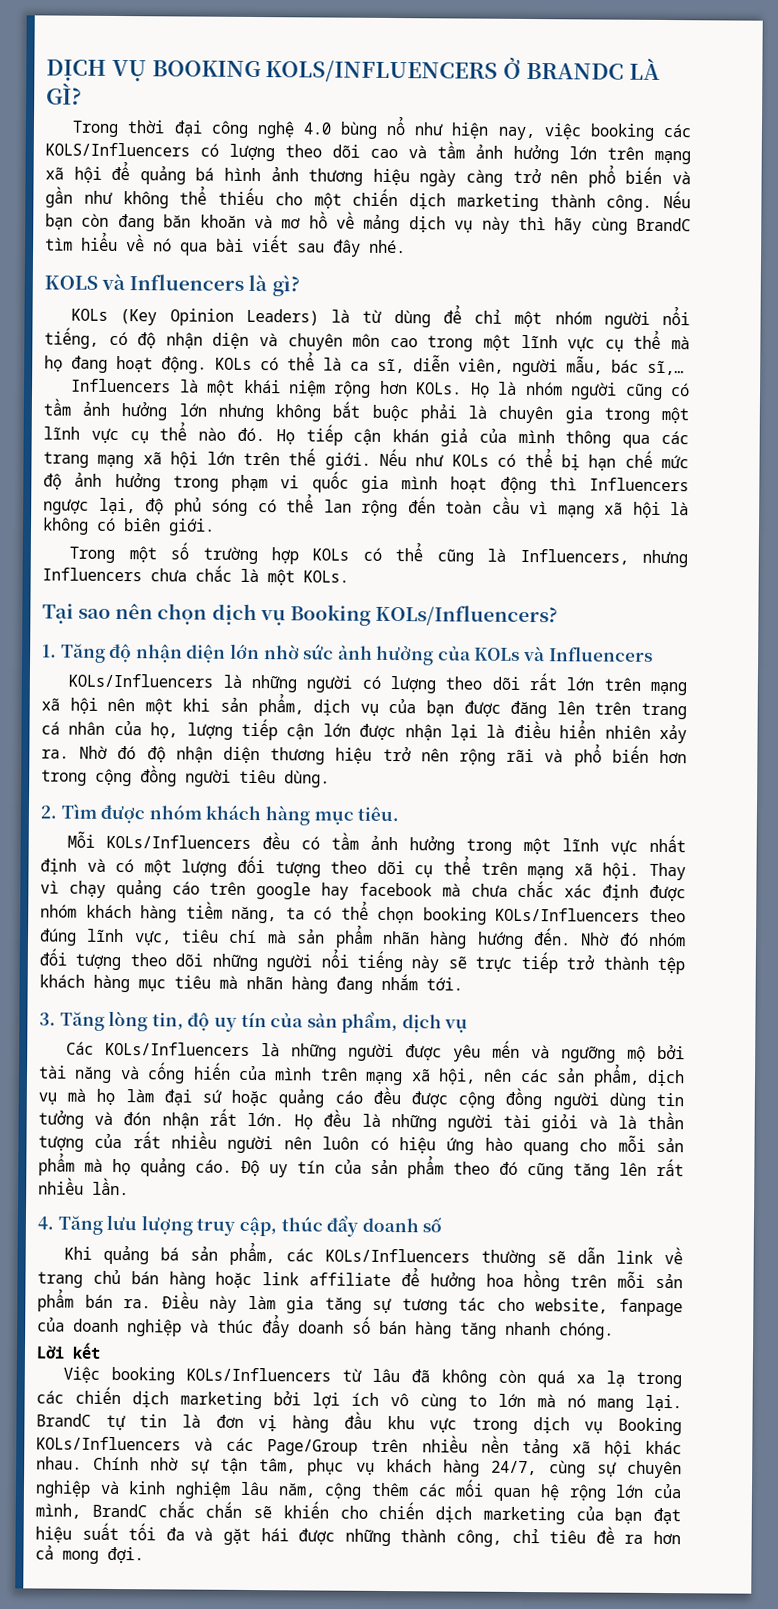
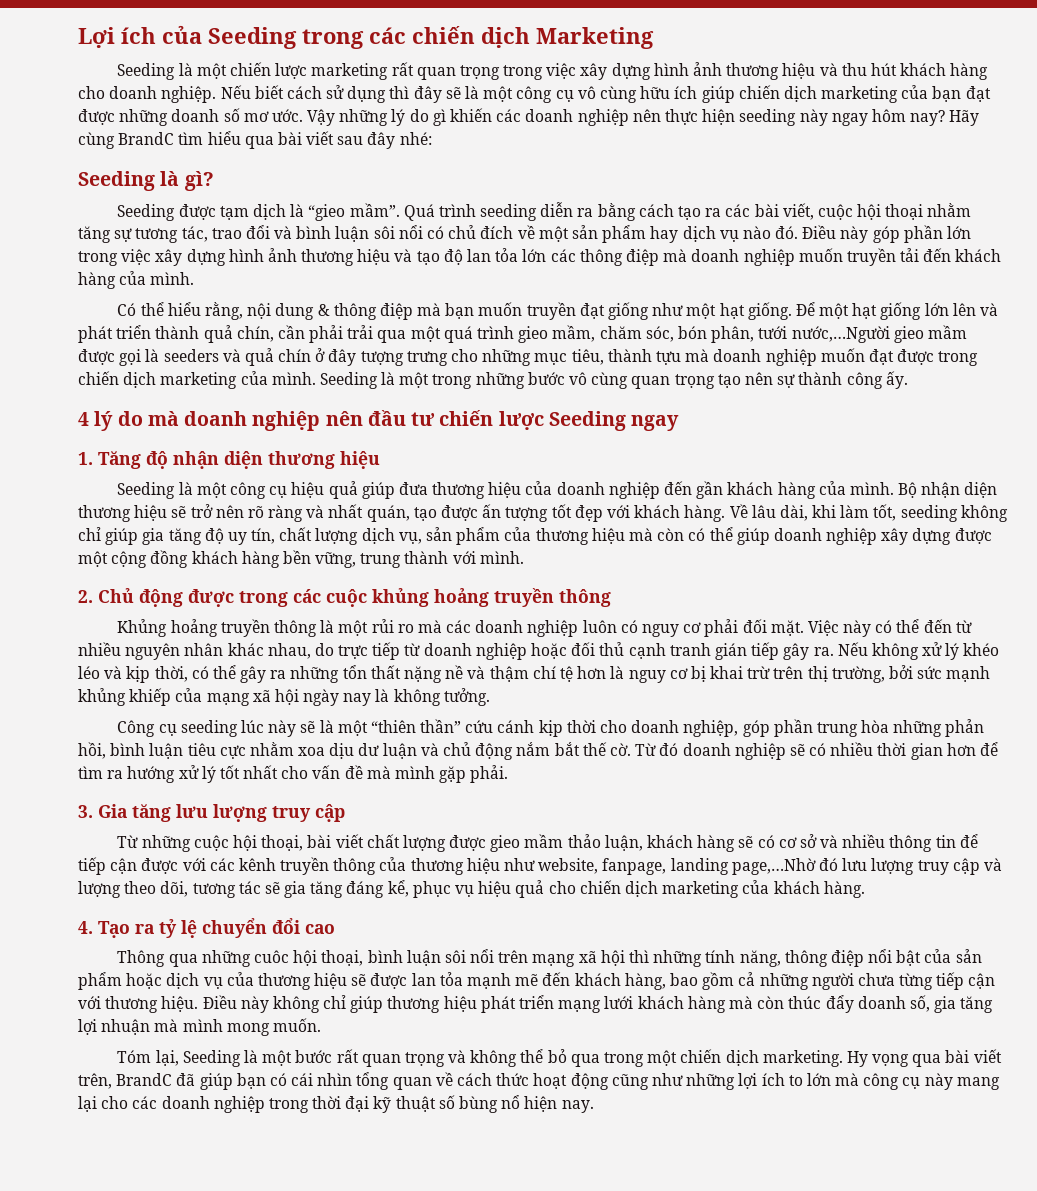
- DỊCH VỤ BOOKING KOLS/INFLUENCERS Ở BRANDC LÀ GÌ?
- Trong thời đại công nghệ 4.0 bùng nổ như hiện nay, việc booking các KOLS/Influencers có lượng theo dõi cao và tầm ảnh hưởng lớn trên mạng xã hội để quảng bá hình ảnh thương hiệu ngày càng trở nên phổ biến và gần như không thể thiếu cho một chiến dịch marketing thành công. Nếu bạn còn đang băn khoăn và mơ hồ về mảng dịch vụ này thì hãy cùng BrandC tìm hiểu về nó qua bài viết sau đây nhé.
- KOLS và Influencers là gì?
- KOLs (Key Opinion Leaders) là từ dùng để chỉ một nhóm người nổi tiếng, có độ nhận diện và chuyên môn cao trong một lĩnh vực cụ thể mà họ đang hoạt động. KOLs có thể là ca sĩ, diễn viên, người mẫu, bác sĩ,…
- Influencers là một khái niệm rộng hơn KOLs. Họ là nhóm người cũng có tầm ảnh hưởng lớn nhưng không bắt buộc phải là chuyên gia trong một lĩnh vực cụ thể nào đó. Họ tiếp cận khán giả của mình thông qua các trang mạng xã hội lớn trên thế giới. Nếu như KOLs có thể bị hạn chế mức độ ảnh hưởng trong phạm vi quốc gia mình hoạt động thì Influencers ngược lại, độ phủ sóng có thể lan rộng đến toàn cầu vì mạng xã hội là không có biên giới.
- Trong một số trường hợp KOLs có thể cũng là Influencers, nhưng Influencers chưa chắc là một KOLs.
- Tại sao nên chọn dịch vụ Booking KOLs/Influencers?
+ Lợi ích của Seeding trong các chiến dịch Marketing
+ Seeding là một chiến lược marketing rất quan trọng trong việc xây dựng hình ảnh thương hiệu và thu hút khách hàng cho doanh nghiệp. Nếu biết cách sử dụng thì đây sẽ là một công cụ vô cùng hữu ích giúp chiến dịch marketing của bạn đạt được những doanh số mơ ước. Vậy những lý do gì khiến các doanh nghiệp nên thực hiện seeding này ngay hôm nay? Hãy cùng BrandC tìm hiểu qua bài viết sau đây nhé:
+ Seeding là gì?
+ Seeding được tạm dịch là “gieo mầm”. Quá trình seeding diễn ra bằng cách tạo ra các bài viết, cuộc hội thoại nhằm tăng sự tương tác, trao đổi và bình luận sôi nổi có chủ đích về một sản phẩm hay dịch vụ nào đó. Điều này góp phần lớn trong việc xây dựng hình ảnh thương hiệu và tạo độ lan tỏa lớn các thông điệp mà doanh nghiệp muốn truyền tải đến khách hàng của mình.
+ Có thể hiểu rằng, nội dung & thông điệp mà bạn muốn truyền đạt giống như một hạt giống. Để một hạt giống lớn lên và phát triển thành quả chín, cần phải trải qua một quá trình gieo mầm, chăm sóc, bón phân, tưới nước,…Người gieo mầm được gọi là seeders và quả chín ở đây tượng trưng cho những mục tiêu, thành tựu mà doanh nghiệp muốn đạt được trong chiến dịch marketing của mình. Seeding là một trong những bước vô cùng quan trọng tạo nên sự thành công ấy.
+ 4 lý do mà doanh nghiệp nên đầu tư chiến lược Seeding ngay
- 1. Tăng độ nhận diện lớn nhờ sức ảnh hưởng của KOLs và Influencers
- KOLs/Influencers là những người có lượng theo dõi rất lớn trên mạng xã hội nên một khi sản phẩm, dịch vụ của bạn được đăng lên trên trang cá nhân của họ, lượng tiếp cận lớn được nhận lại là điều hiển nhiên xảy ra. Nhờ đó độ nhận diện thương hiệu trở nên rộng rãi và phổ biến hơn trong cộng đồng người tiêu dùng.
- 2. Tìm được nhóm khách hàng mục tiêu.
- Mỗi KOLs/Influencers đều có tầm ảnh hưởng trong một lĩnh vực nhất định và có một lượng đối tượng theo dõi cụ thể trên mạng xã hội. Thay vì chạy quảng cáo trên google hay facebook mà chưa chắc xác định được nhóm khách hàng tiềm năng, ta có thể chọn booking KOLs/Influencers theo đúng lĩnh vực, tiêu chí mà sản phẩm nhãn hàng hướng đến. Nhờ đó nhóm đối tượng theo dõi những người nổi tiếng này sẽ trực tiếp trở thành tệp khách hàng mục tiêu mà nhãn hàng đang nhắm tới.
- 3. Tăng lòng tin, độ uy tín của sản phẩm, dịch vụ
- Các KOLs/Influencers là những người được yêu mến và ngưỡng mộ bởi tài năng và cống hiến của mình trên mạng xã hội, nên các sản phẩm, dịch vụ mà họ làm đại sứ hoặc quảng cáo đều được cộng đồng người dùng tin tưởng và đón nhận rất lớn. Họ đều là những người tài giỏi và là thần tượng của rất nhiều người nên luôn có hiệu ứng hào quang cho mỗi sản phẩm mà họ quảng cáo. Độ uy tín của sản phẩm theo đó cũng tăng lên rất nhiều lần.
- 4. Tăng lưu lượng truy cập, thúc đẩy doanh số
- Khi quảng bá sản phẩm, các KOLs/Influencers thường sẽ dẫn link về trang chủ bán hàng hoặc link affiliate để hưởng hoa hồng trên mỗi sản phẩm bán ra. Điều này làm gia tăng sự tương tác cho website, fanpage của doanh nghiệp và thúc đẩy doanh số bán hàng tăng nhanh chóng.
- Lời kết
- Việc booking KOLs/Influencers từ lâu đã không còn quá xa lạ trong các chiến dịch marketing bởi lợi ích vô cùng to lớn mà nó mang lại. BrandC tự tin là đơn vị hàng đầu khu vực trong dịch vụ Booking KOLs/Influencers và các Page/Group trên nhiều nền tảng xã hội khác nhau. Chính nhờ sự tận tâm, phục vụ khách hàng 24/7, cùng sự chuyên nghiệp và kinh nghiệm lâu năm, cộng thêm các mối quan hệ rộng lớn của mình, BrandC chắc chắn sẽ khiến cho chiến dịch marketing của bạn đạt hiệu suất tối đa và gặt hái được những thành công, chỉ tiêu đề ra hơn cả mong đợi.
+ 1. Tăng độ nhận diện thương hiệu
+ Seeding là một công cụ hiệu quả giúp đưa thương hiệu của doanh nghiệp đến gần khách hàng của mình. Bộ nhận diện thương hiệu sẽ trở nên rõ ràng và nhất quán, tạo được ấn tượng tốt đẹp với khách hàng. Về lâu dài, khi làm tốt, seeding không chỉ giúp gia tăng độ uy tín, chất lượng dịch vụ, sản phẩm của thương hiệu mà còn có thể giúp doanh nghiệp xây dựng được một cộng đồng khách hàng bền vững, trung thành với mình.
+ 2. Chủ động được trong các cuộc khủng hoảng truyền thông
+ Khủng hoảng truyền thông là một rủi ro mà các doanh nghiệp luôn có nguy cơ phải đối mặt. Việc này có thể đến từ nhiều nguyên nhân khác nhau, do trực tiếp từ doanh nghiệp hoặc đối thủ cạnh tranh gián tiếp gây ra. Nếu không xử lý khéo léo và kịp thời, có thể gây ra những tổn thất nặng nề và thậm chí tệ hơn là nguy cơ bị khai trừ trên thị trường, bởi sức mạnh khủng khiếp của mạng xã hội ngày nay là không tưởng.
+ Công cụ seeding lúc này sẽ là một “thiên thần” cứu cánh kịp thời cho doanh nghiệp, góp phần trung hòa những phản hồi, bình luận tiêu cực nhằm xoa dịu dư luận và chủ động nắm bắt thế cờ. Từ đó doanh nghiệp sẽ có nhiều thời gian hơn để tìm ra hướng xử lý tốt nhất cho vấn đề mà mình gặp phải.
+ 3. Gia tăng lưu lượng truy cập
+ Từ những cuộc hội thoại, bài viết chất lượng được gieo mầm thảo luận, khách hàng sẽ có cơ sở và nhiều thông tin để tiếp cận được với các kênh truyền thông của thương hiệu như website, fanpage, landing page,…Nhờ đó lưu lượng truy cập và lượng theo dõi, tương tác sẽ gia tăng đáng kể, phục vụ hiệu quả cho chiến dịch marketing của khách hàng.
+ 4. Tạo ra tỷ lệ chuyển đổi cao
+ Thông qua những cuôc hội thoại, bình luận sôi nổi trên mạng xã hội thì những tính năng, thông điệp nổi bật của sản phẩm hoặc dịch vụ của thương hiệu sẽ được lan tỏa mạnh mẽ đến khách hàng, bao gồm cả những người chưa từng tiếp cận với thương hiệu. Điều này không chỉ giúp thương hiệu phát triển mạng lưới khách hàng mà còn thúc đẩy doanh số, gia tăng lợi nhuận mà mình mong muốn.
+ Tóm lại, Seeding là một bước rất quan trọng và không thể bỏ qua trong một chiến dịch marketing. Hy vọng qua bài viết trên, BrandC đã giúp bạn có cái nhìn tổng quan về cách thức hoạt động cũng như những lợi ích to lớn mà công cụ này mang lại cho các doanh nghiệp trong thời đại kỹ thuật số bùng nổ hiện nay.

